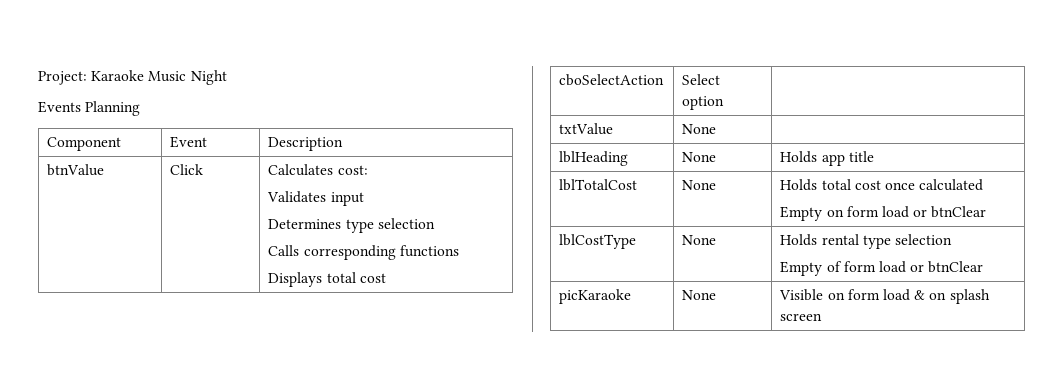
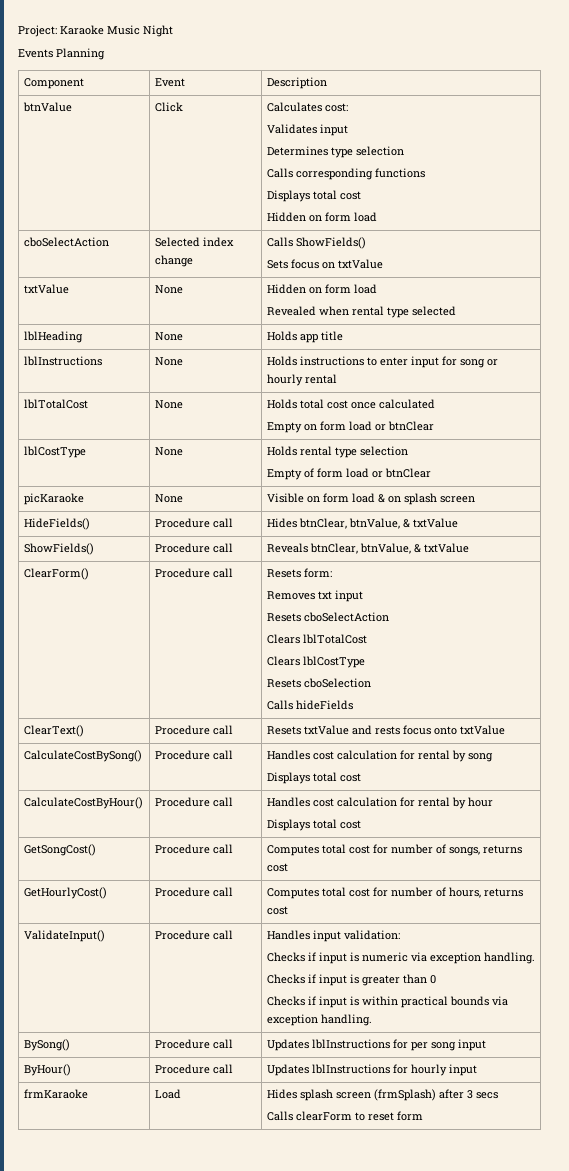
  btnValue | Click | Calculates cost:
  Validates input
  Determines type selection
  Calls corresponding functions
  Displays total cost
- cboSelectAction | Select option |
- txtValue | None |
+ Hidden on form load
+ cboSelectAction | Selected index change | Calls ShowFields()
+ Sets focus on txtValue
+ txtValue | None | Hidden on form load
+ Revealed when rental type selected
+ lblInstructions | None | Holds instructions to enter input for song or hourly rental
+ HideFields() | Procedure call | Hides btnClear, btnValue, & txtValue
+ ShowFields() | Procedure call | Reveals btnClear, btnValue, & txtValue
+ ClearForm() | Procedure call | Resets form:
+ Removes txt input
+ Resets cboSelectAction
+ Clears lblTotalCost
+ Clears lblCostType
+ Resets cboSelection
+ Calls hideFields
+ ClearText() | Procedure call | Resets txtValue and rests focus onto txtValue
+ CalculateCostBySong() | Procedure call | Handles cost calculation for rental by song
+ Displays total cost
+ CalculateCostByHour() | Procedure call | Handles cost calculation for rental by hour
+ Displays total cost
+ GetSongCost() | Procedure call | Computes total cost for number of songs, returns cost
+ GetHourlyCost() | Procedure call | Computes total cost for number of hours, returns cost
+ ValidateInput() | Procedure call | Handles input validation:
+ Checks if input is numeric via exception handling.
+ Checks if input is greater than 0
+ Checks if input is within practical bounds via exception handling.
+ BySong() | Procedure call | Updates lblInstructions for per song input
+ ByHour() | Procedure call | Updates lblInstructions for hourly input
+ frmKaraoke | Load | Hides splash screen (frmSplash) after 3 secs
+ Calls clearForm to reset form

